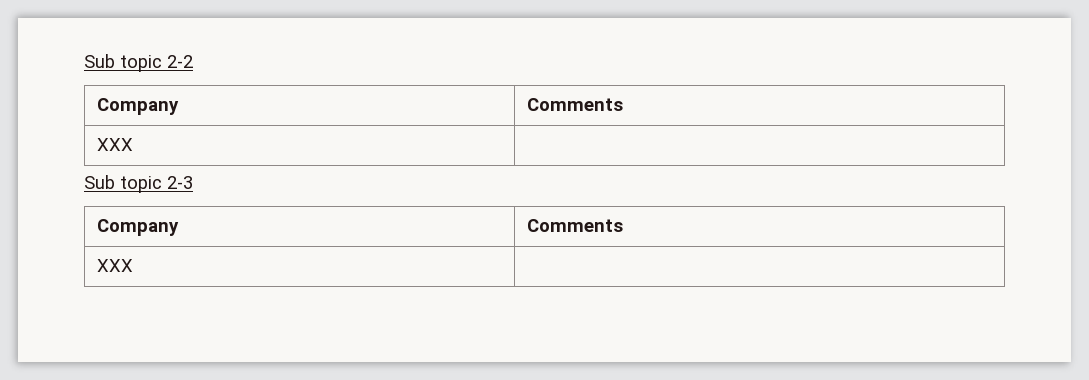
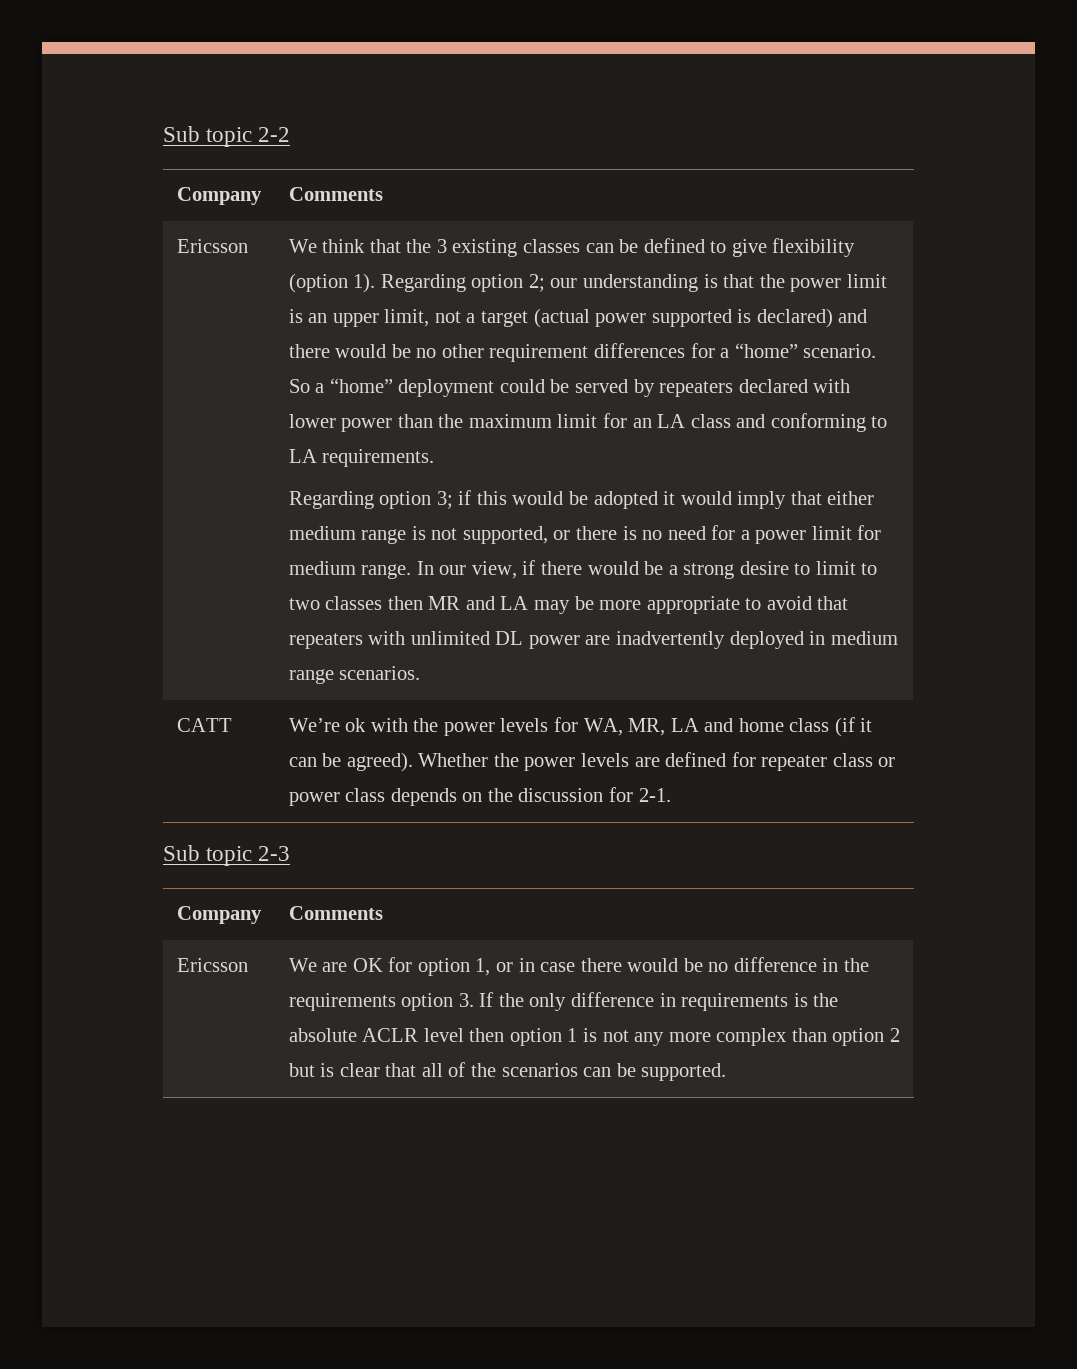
  Sub topic 2-2
  Company | Comments
- XXX
+ Ericsson | We think that the 3 existing classes can be defined to give flexibility (option 1). Regarding option 2; our understanding is that the power limit is an upper limit, not a target (actual power supported is declared) and there would be no other requirement differences for a “home” scenario. So a “home” deployment could be served by repeaters declared with lower power than the maximum limit for an LA class and conforming to LA requirements.
+ Regarding option 3; if this would be adopted it would imply that either medium range is not supported, or there is no need for a power limit for medium range. In our view, if there would be a strong desire to limit to two classes then MR and LA may be more appropriate to avoid that repeaters with unlimited DL power are inadvertently deployed in medium range scenarios.
+ CATT | We’re ok with the power levels for WA, MR, LA and home class (if it can be agreed). Whether the power levels are defined for repeater class or power class depends on the discussion for 2-1.
  Sub topic 2-3
  Company | Comments
- XXX
+ Ericsson | We are OK for option 1, or in case there would be no difference in the requirements option 3. If the only difference in requirements is the absolute ACLR level then option 1 is not any more complex than option 2 but is clear that all of the scenarios can be supported.

